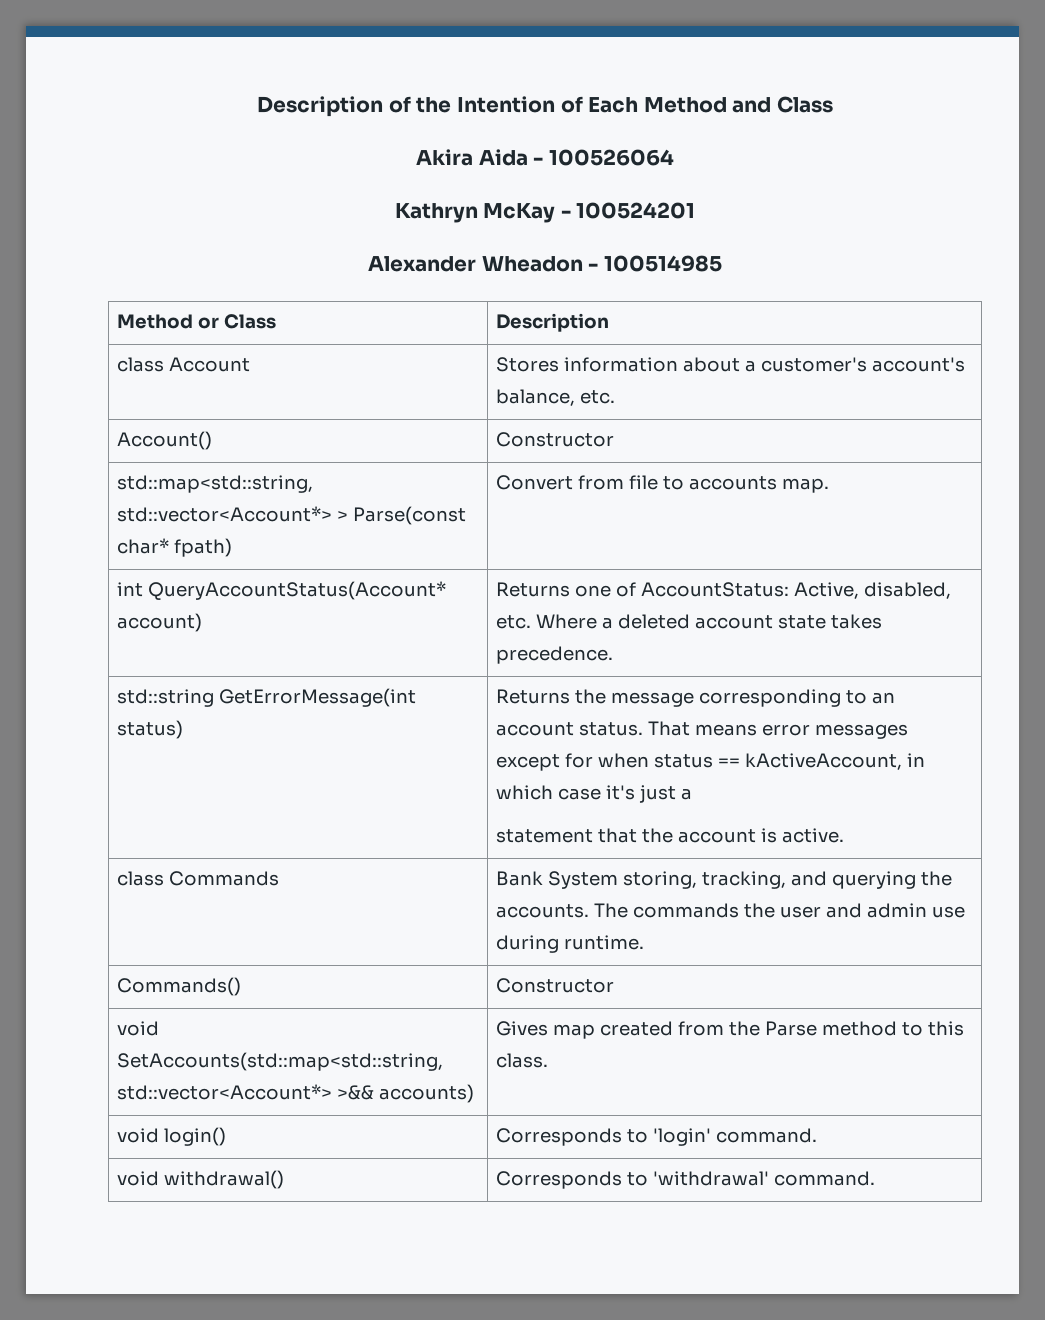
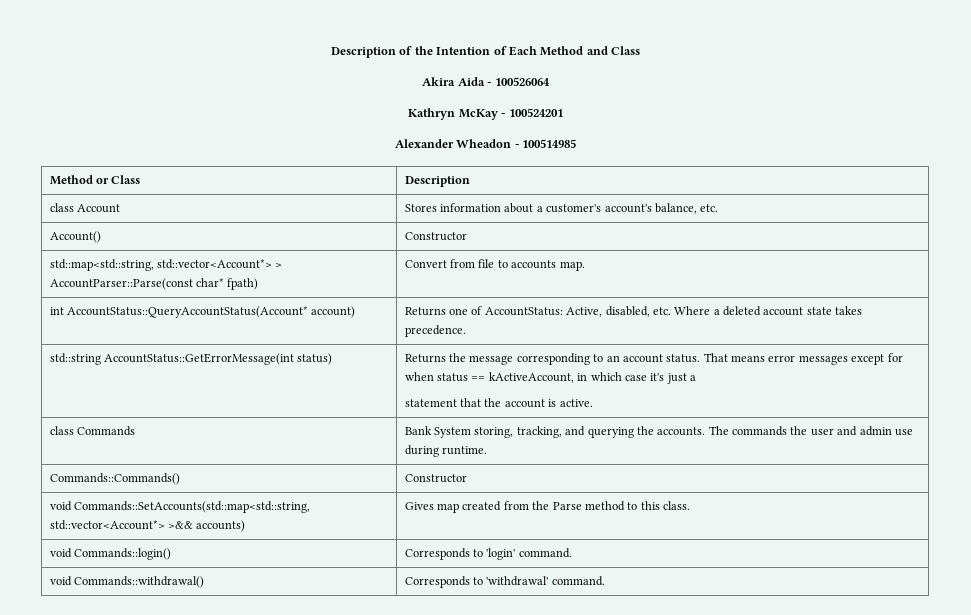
- std::map<std::string, std::vector<Account*> > Parse(const char* fpath) | Convert from file to accounts map.
+ std::map<std::string, std::vector<Account*> > AccountParser::Parse(const char* fpath) | Convert from file to accounts map.
- int QueryAccountStatus(Account* account) | Returns one of AccountStatus: Active, disabled, etc. Where a deleted account state takes precedence.
+ int AccountStatus::QueryAccountStatus(Account* account) | Returns one of AccountStatus: Active, disabled, etc. Where a deleted account state takes precedence.
- std::string GetErrorMessage(int status) | Returns the message corresponding to an account status. That means error messages except for when status == kActiveAccount, in which case it's just a
+ std::string AccountStatus::GetErrorMessage(int status) | Returns the message corresponding to an account status. That means error messages except for when status == kActiveAccount, in which case it's just a
- Commands() | Constructor
+ Commands::Commands() | Constructor
- void SetAccounts(std::map<std::string, std::vector<Account*> >&& accounts) | Gives map created from the Parse method to this class.
+ void Commands::SetAccounts(std::map<std::string, std::vector<Account*> >&& accounts) | Gives map created from the Parse method to this class.
- void login() | Corresponds to 'login' command.
+ void Commands::login() | Corresponds to 'login' command.
- void withdrawal() | Corresponds to 'withdrawal' command.
+ void Commands::withdrawal() | Corresponds to 'withdrawal' command.

